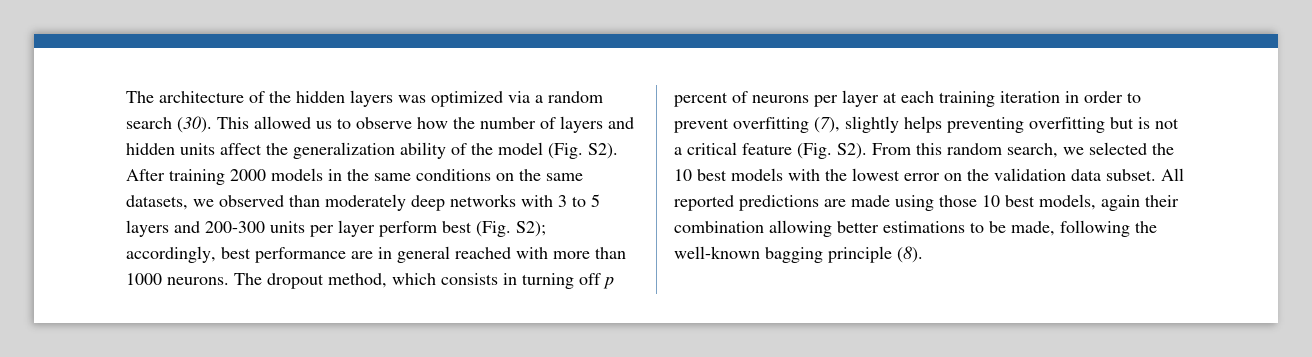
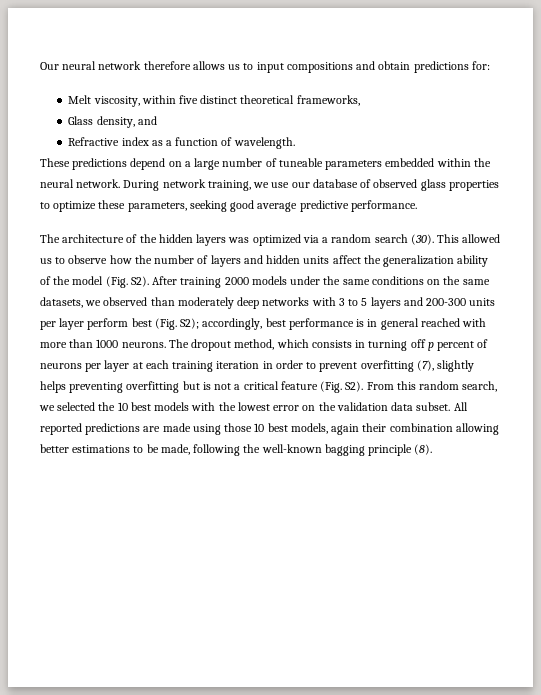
+ Our neural network therefore allows us to input compositions and obtain predictions for:
+ Melt viscosity, within five distinct theoretical frameworks,
+ Glass density, and
+ Refractive index as a function of wavelength.
+ These predictions depend on a large number of tuneable parameters embedded within the neural network. During network training, we use our database of observed glass properties to optimize these parameters, seeking good average predictive performance.
- This allowed us to observe how the number of layers and hidden units affect the generalization ability of the model (Fig. S2). After training 2000 models in the same conditions on the same datasets, we observed than moderately deep networks with 3 to 5 layers and 200-300 units per layer perform best (Fig. S2);
+ This allowed us to observe how the number of layers and hidden units affect the generalization ability of the model (Fig. S2). After training 2000 models under the same conditions on the same datasets, we observed than moderately deep networks with 3 to 5 layers and 200-300 units per layer perform best (Fig. S2);
- accordingly, best performance are in general reached with more than 1000 neurons.
+ accordingly, best performance is in general reached with more than 1000 neurons.

